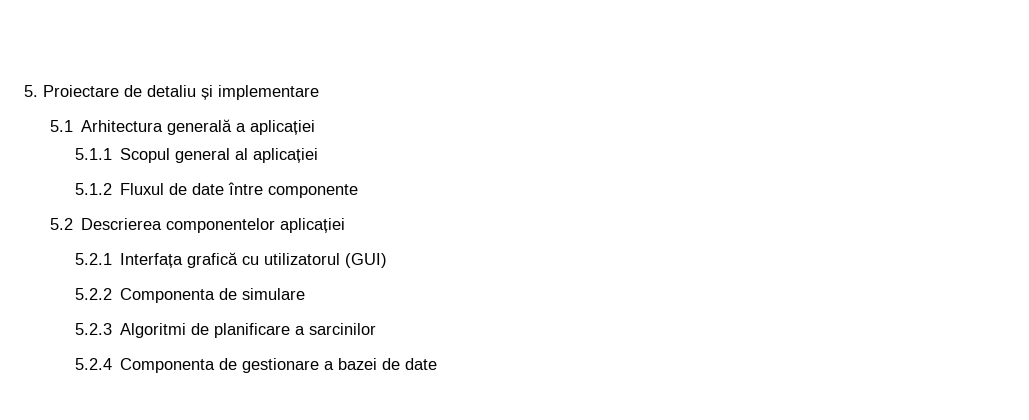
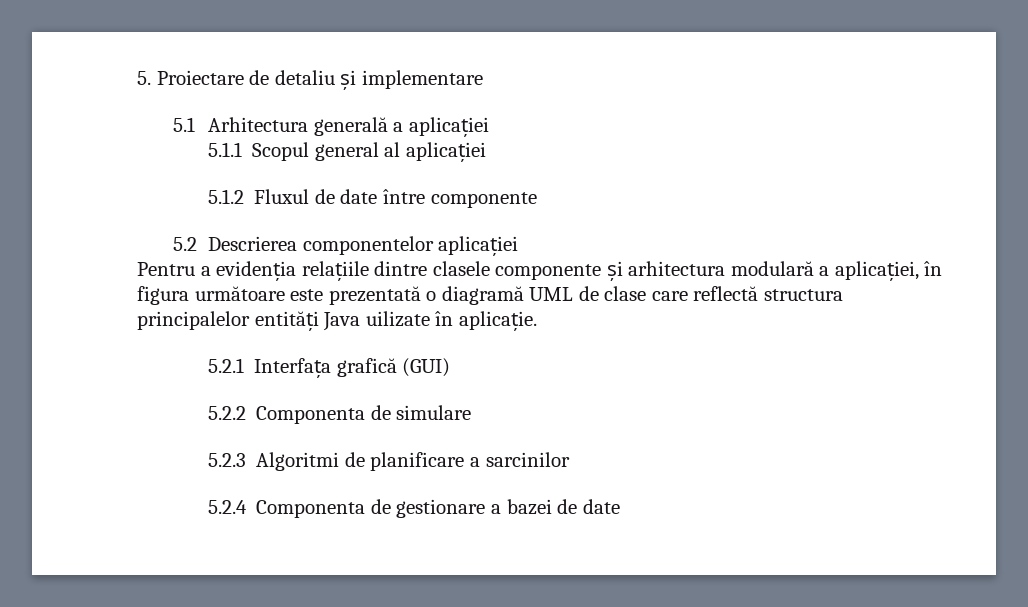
+ Pentru a evidenția relațiile dintre clasele componente și arhitectura modulară a aplicației, în figura următoare este prezentată o diagramă UML de clase care reflectă structura principalelor entități Java uilizate în aplicație.
- 5.2.1 Interfața grafică cu utilizatorul (GUI)
+ 5.2.1 Interfața grafică (GUI)

